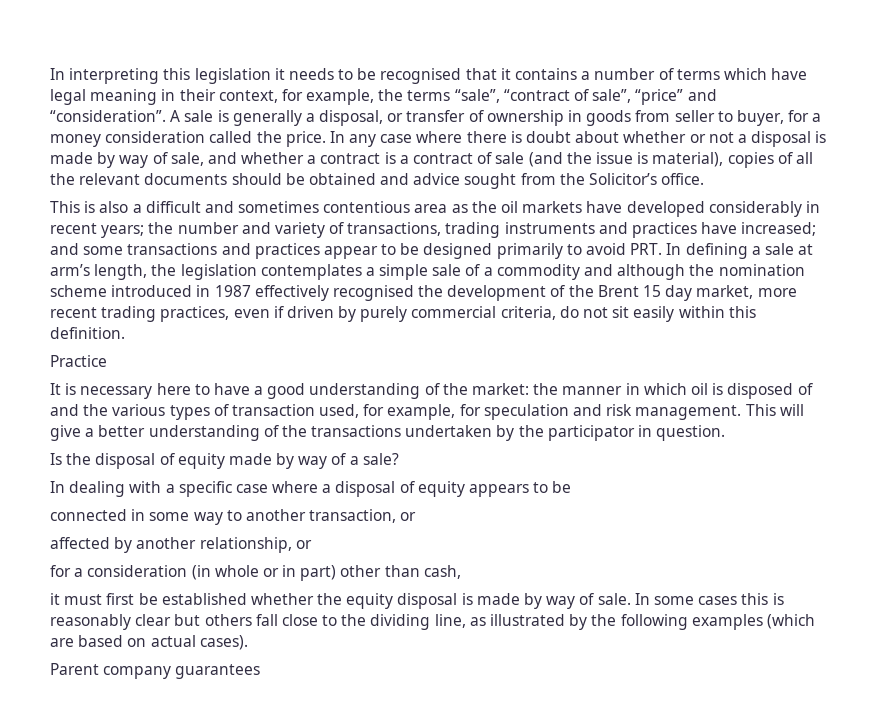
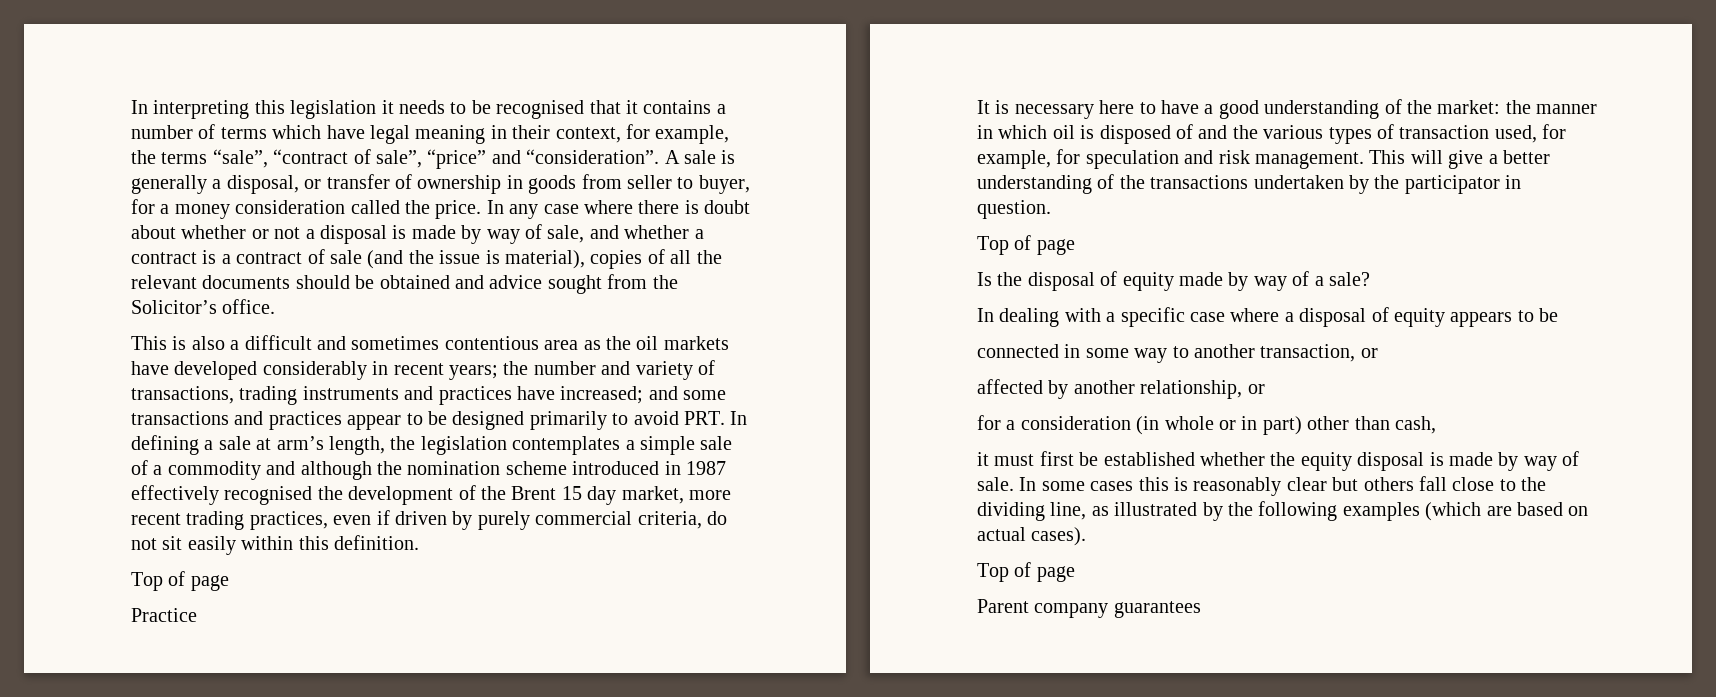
  and some transactions and practices appear to be designed primarily to avoid PRT. In defining a sale at arm’s length, the legislation contemplates a simple sale of a commodity and although the nomination scheme introduced in 1987 effectively recognised the development of the Brent 15 day market, more recent trading practices, even if driven by purely commercial criteria, do not sit easily within this definition.
+ Top of page
  This will give a better understanding of the transactions undertaken by the participator in question.
+ Top of page
  In some cases this is reasonably clear but others fall close to the dividing line, as illustrated by the following examples (which are based on actual cases).
+ Top of page

